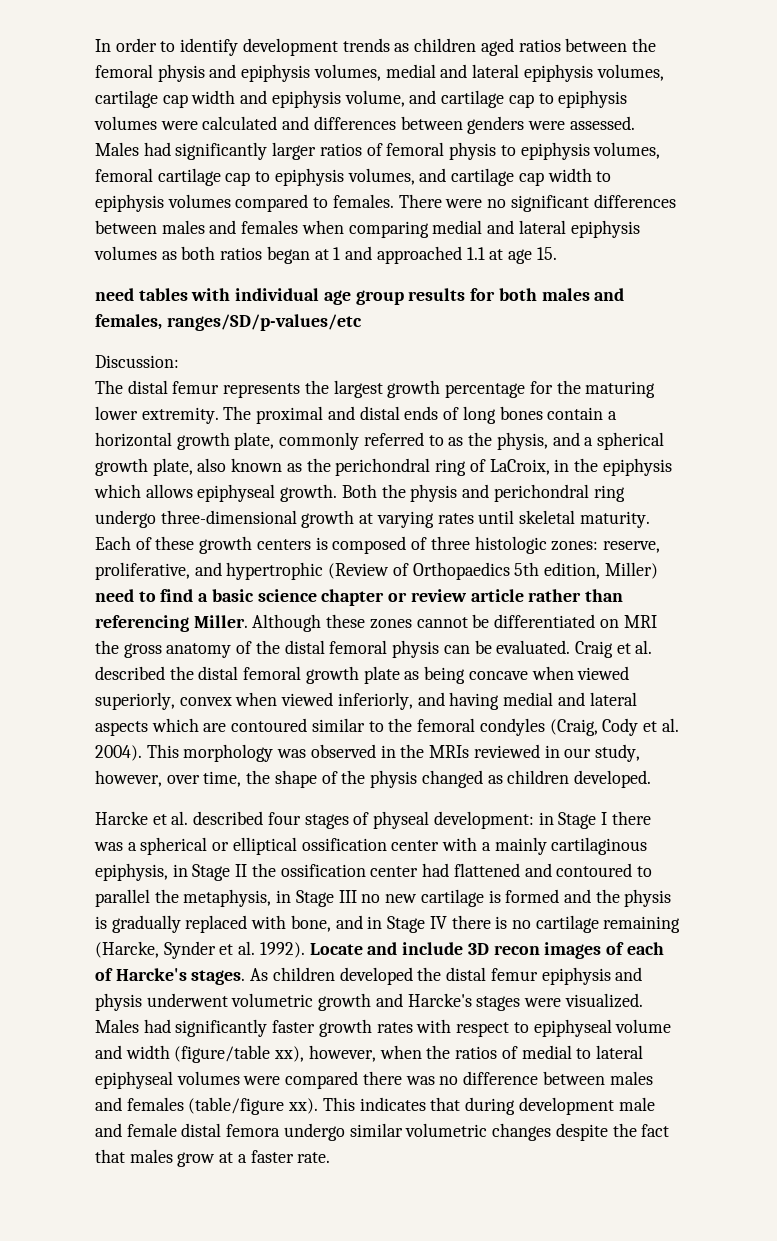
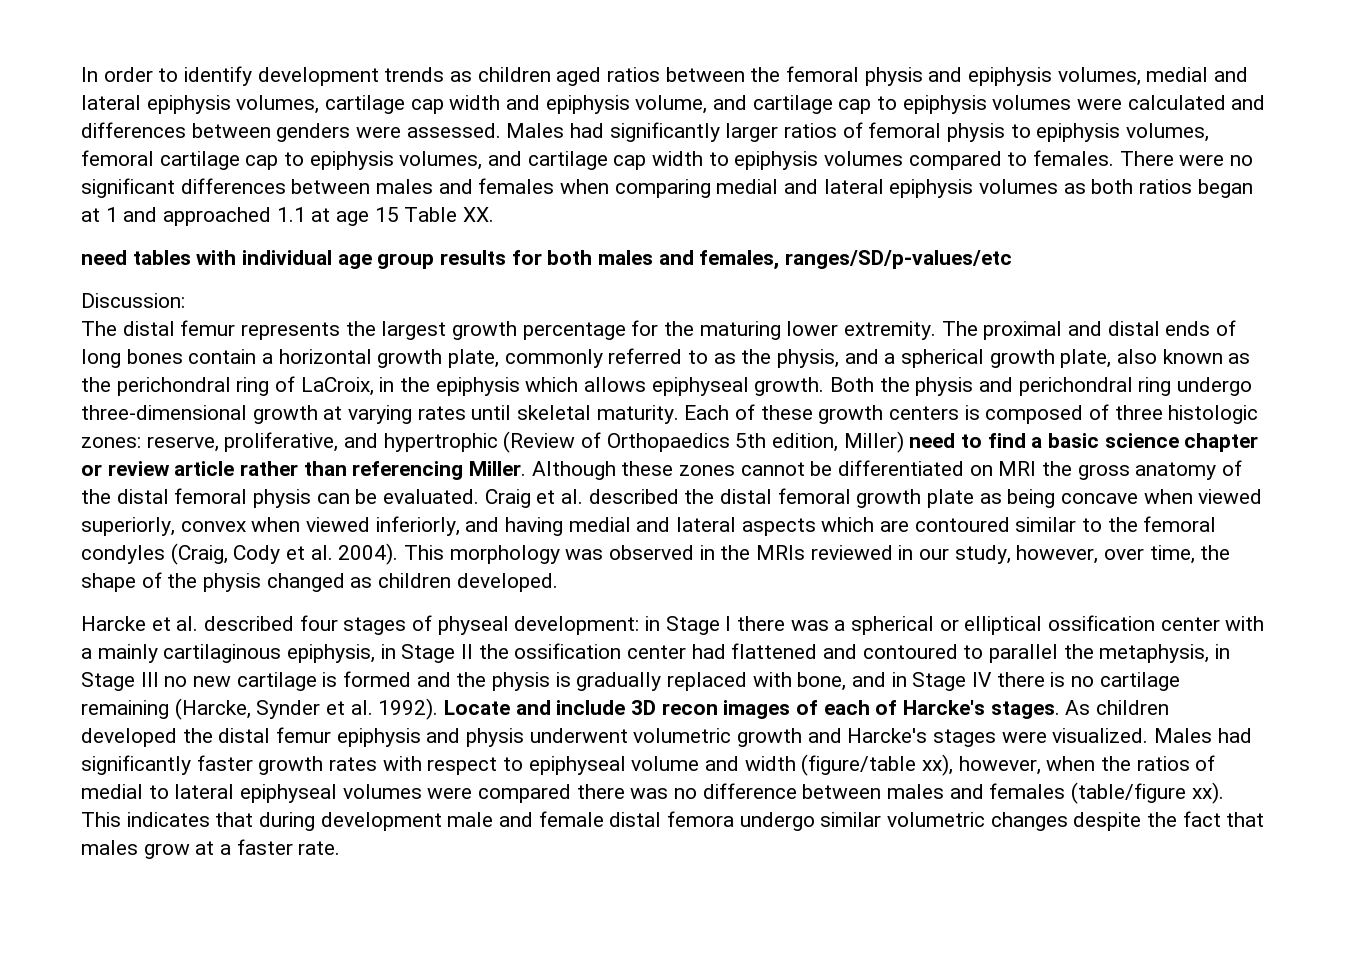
- There were no significant differences between males and females when comparing medial and lateral epiphysis volumes as both ratios began at 1 and approached 1.1 at age 15.
+ There were no significant differences between males and females when comparing medial and lateral epiphysis volumes as both ratios began at 1 and approached 1.1 at age 15 Table XX.

